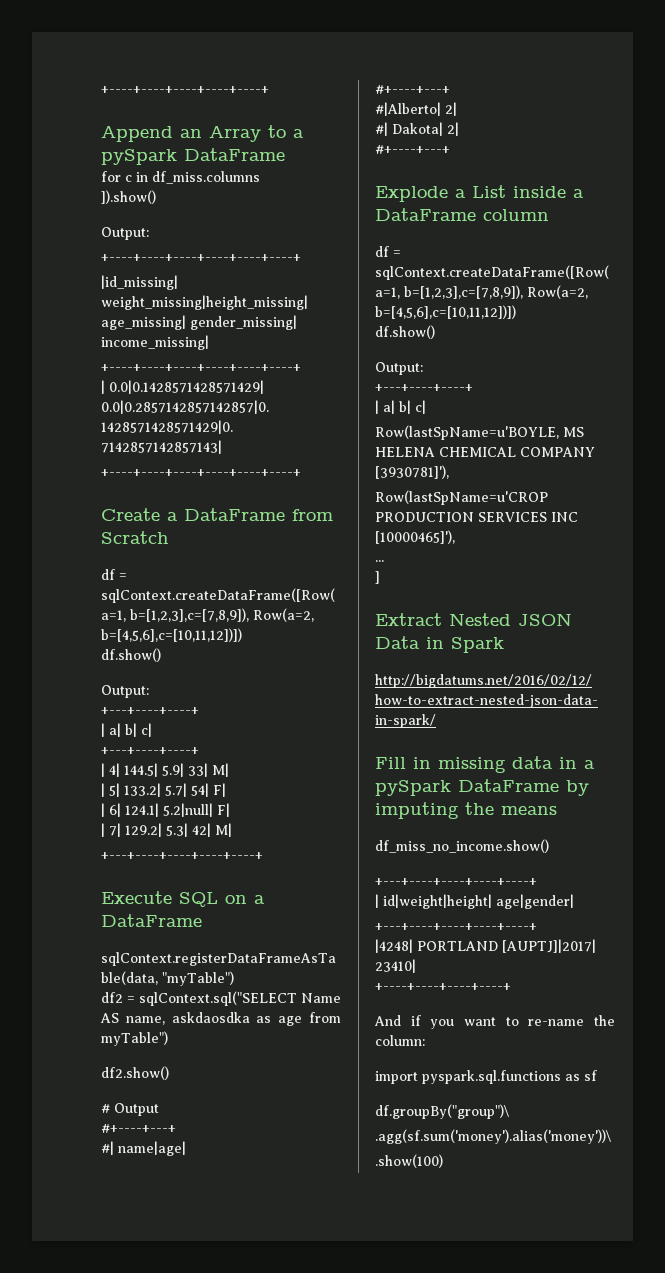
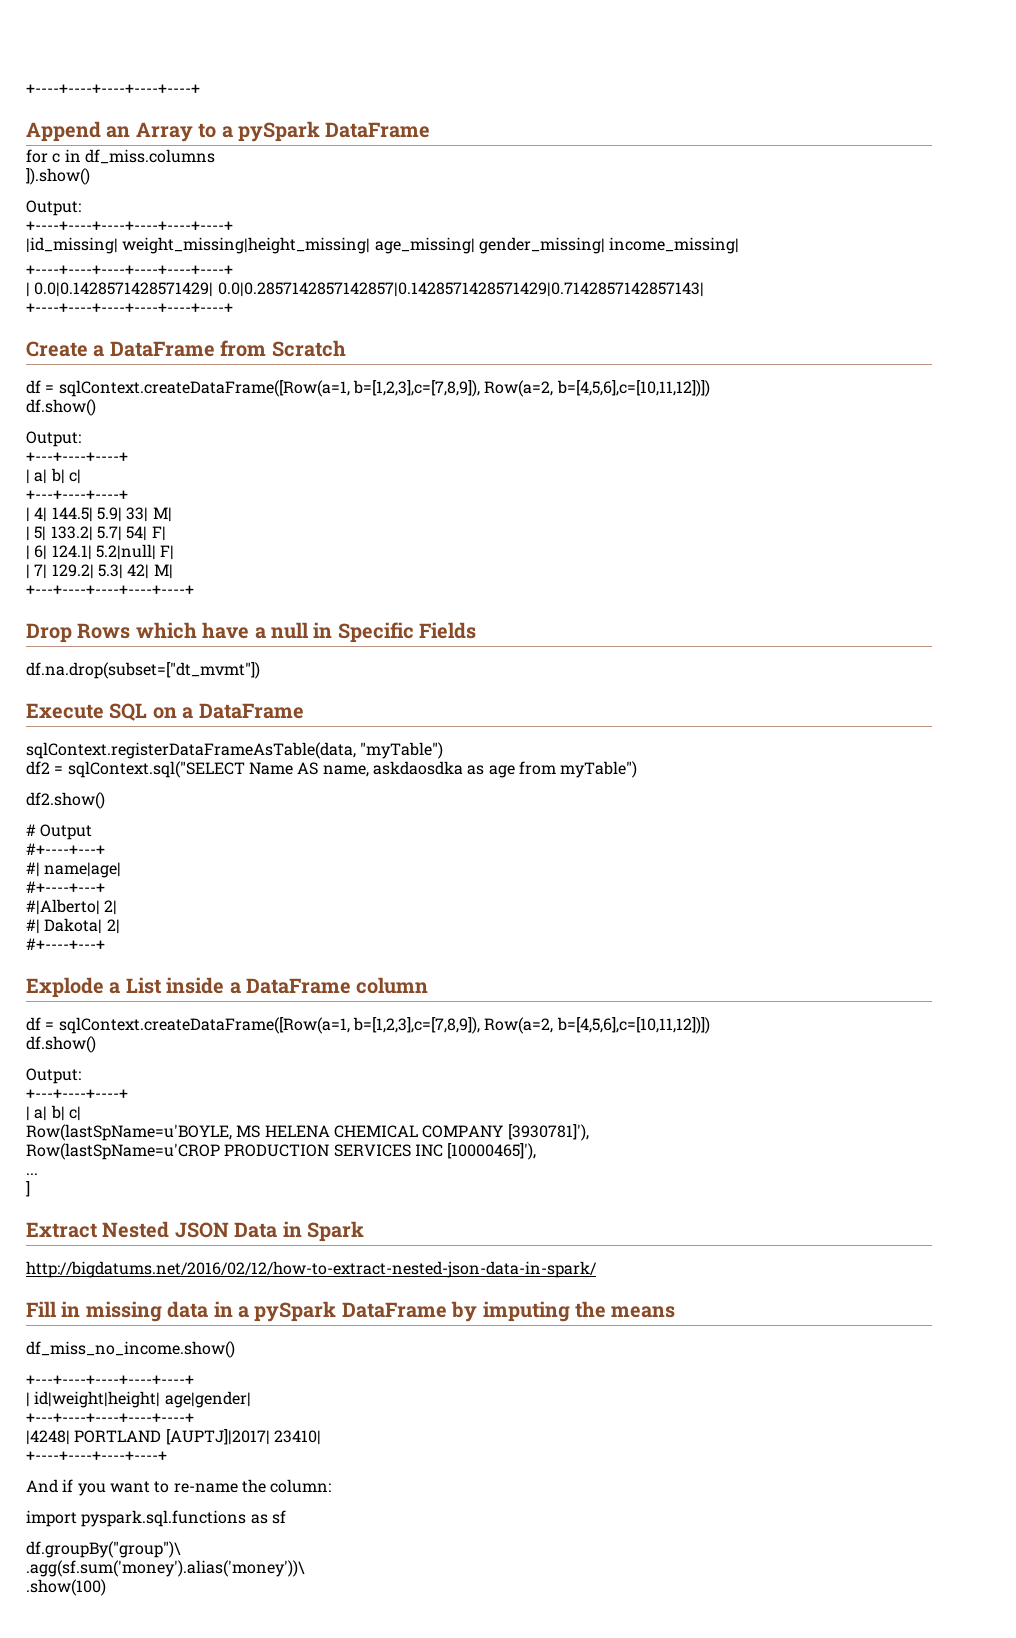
+ Drop Rows which have a null in Specific Fields
+ df.na.drop(subset=["dt_mvmt"])

